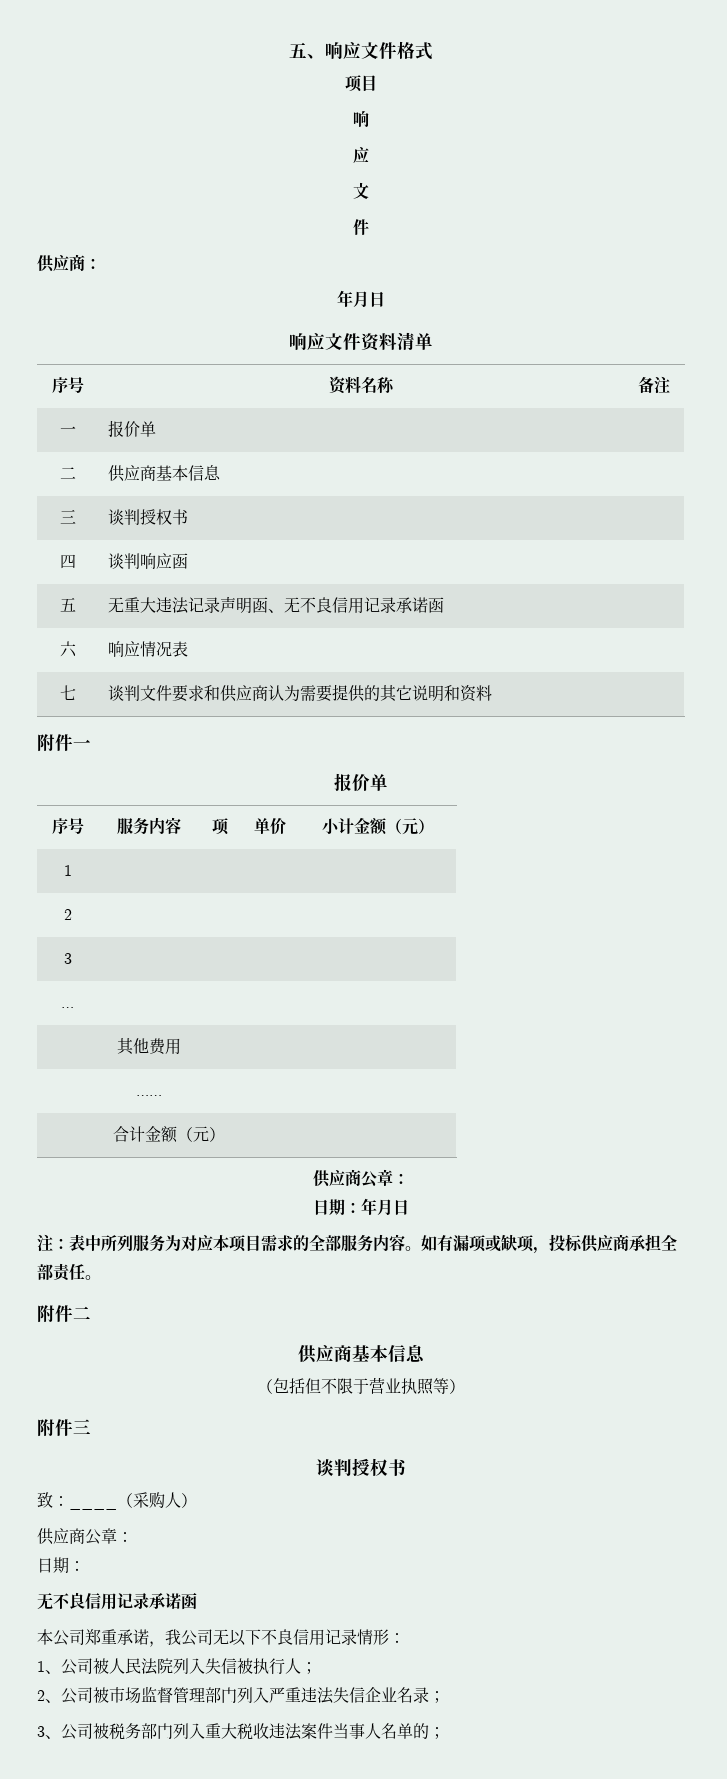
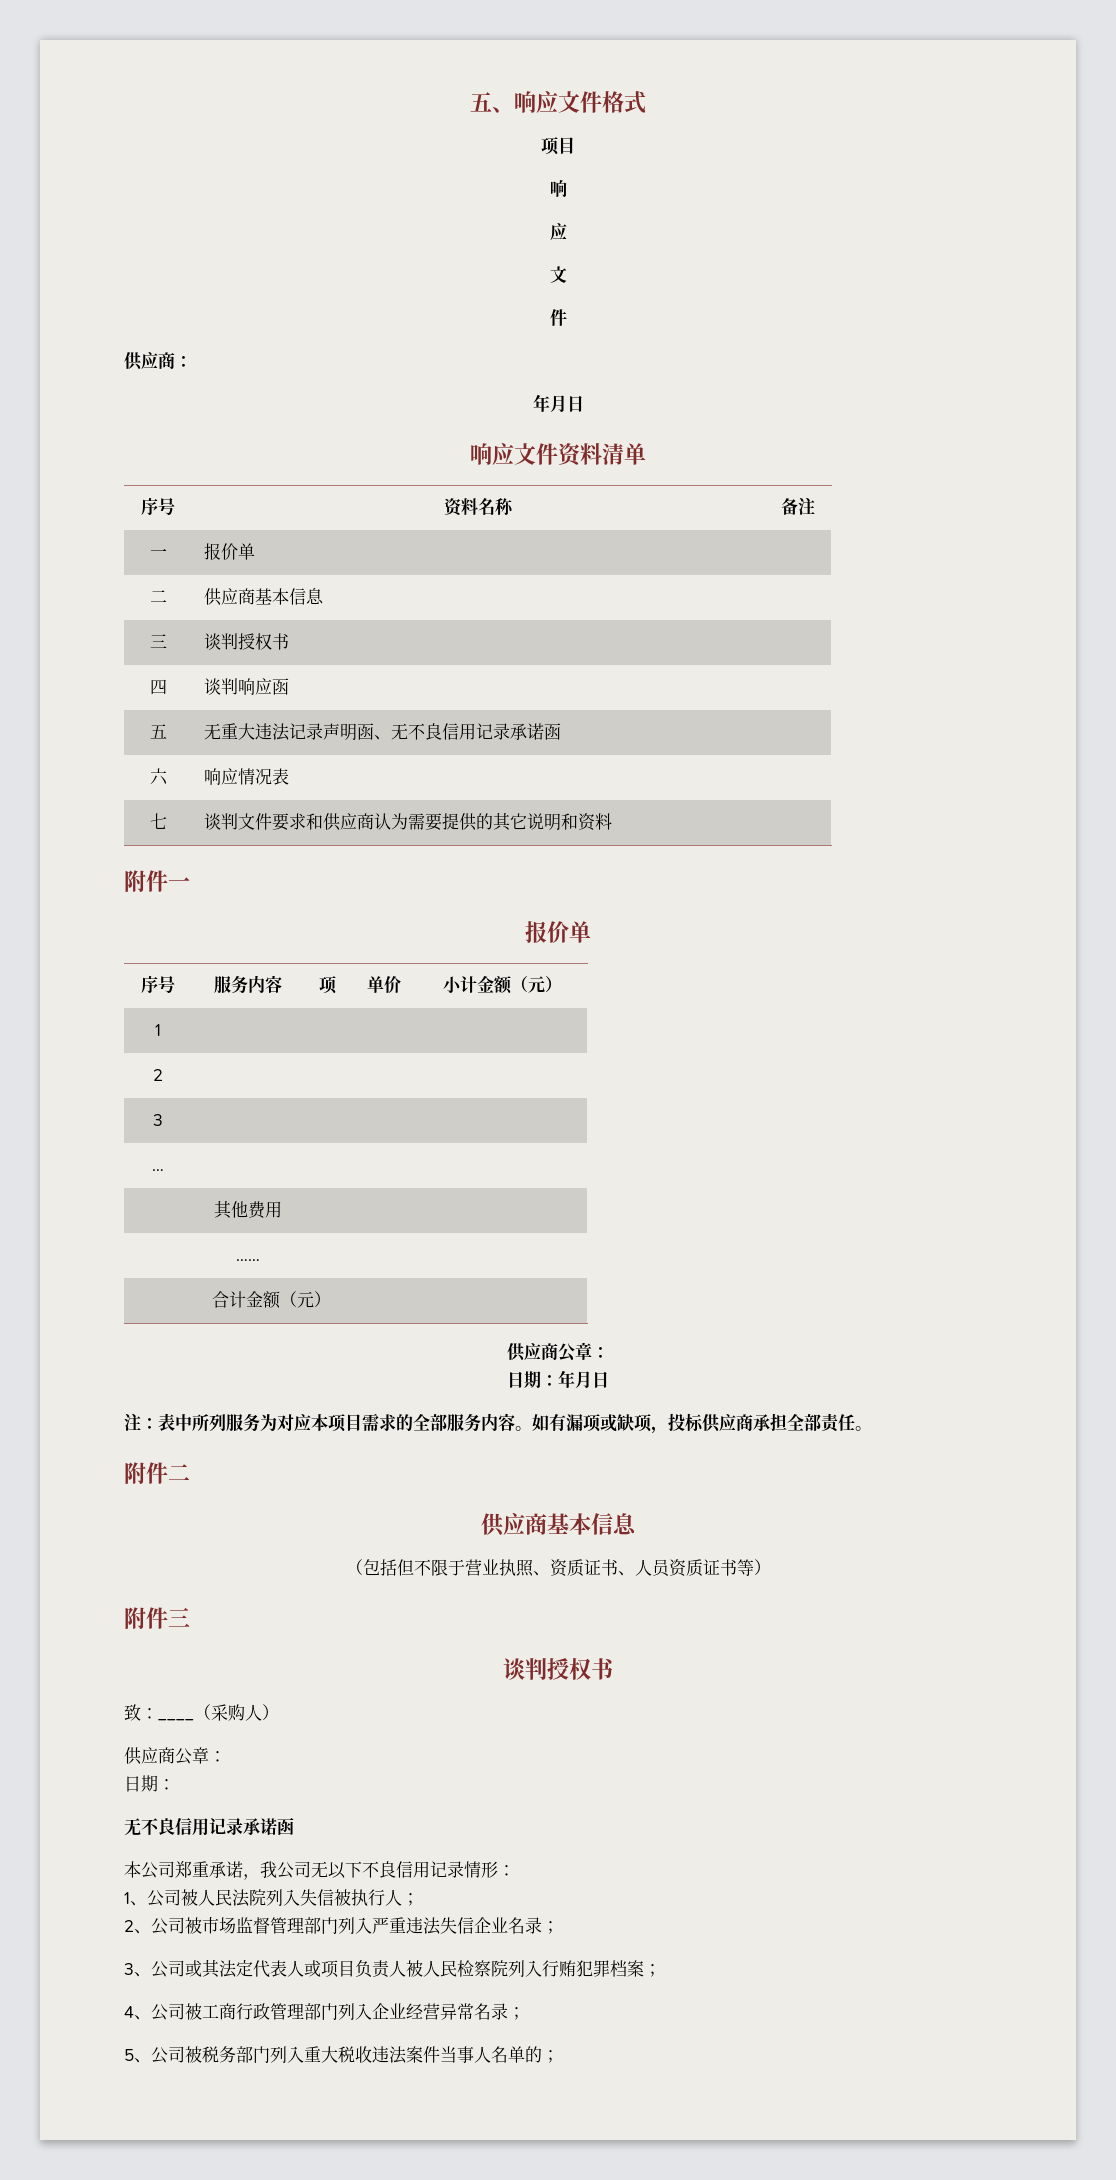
- （包括但不限于营业执照等）
+ （包括但不限于营业执照、资质证书、人员资质证书等）
- 3、公司被税务部门列入重大税收违法案件当事人名单的；
+ 3、公司或其法定代表人或项目负责人被人民检察院列入行贿犯罪档案；
+ 4、公司被工商行政管理部门列入企业经营异常名录；
+ 5、公司被税务部门列入重大税收违法案件当事人名单的；

